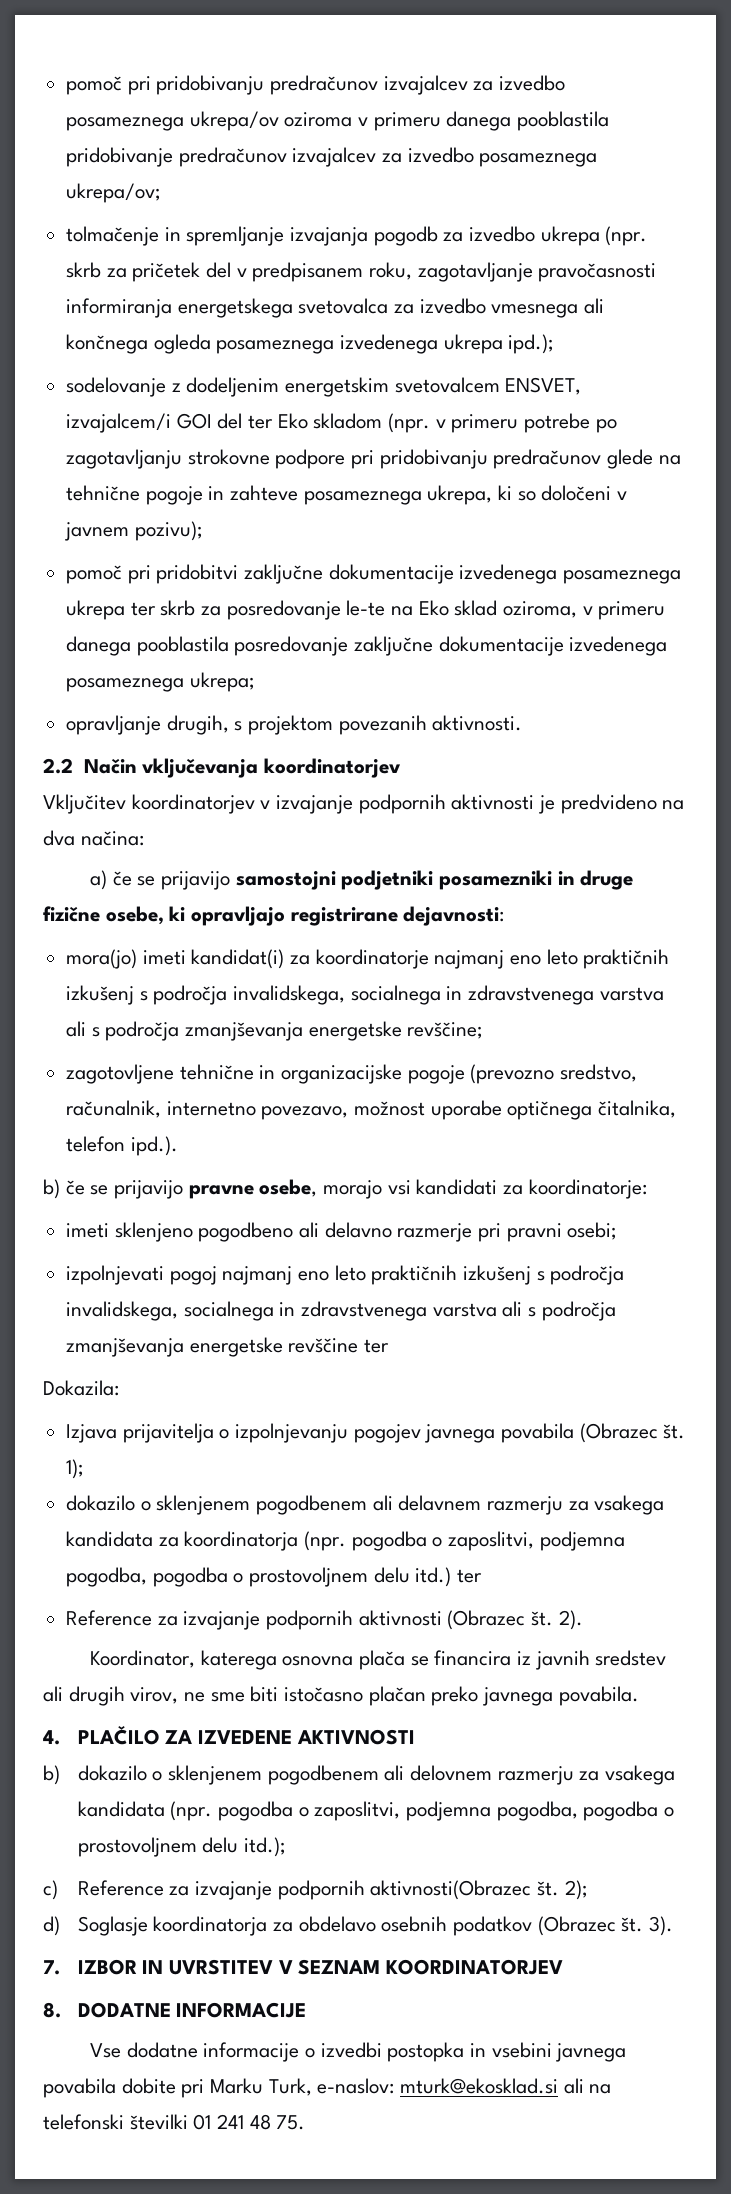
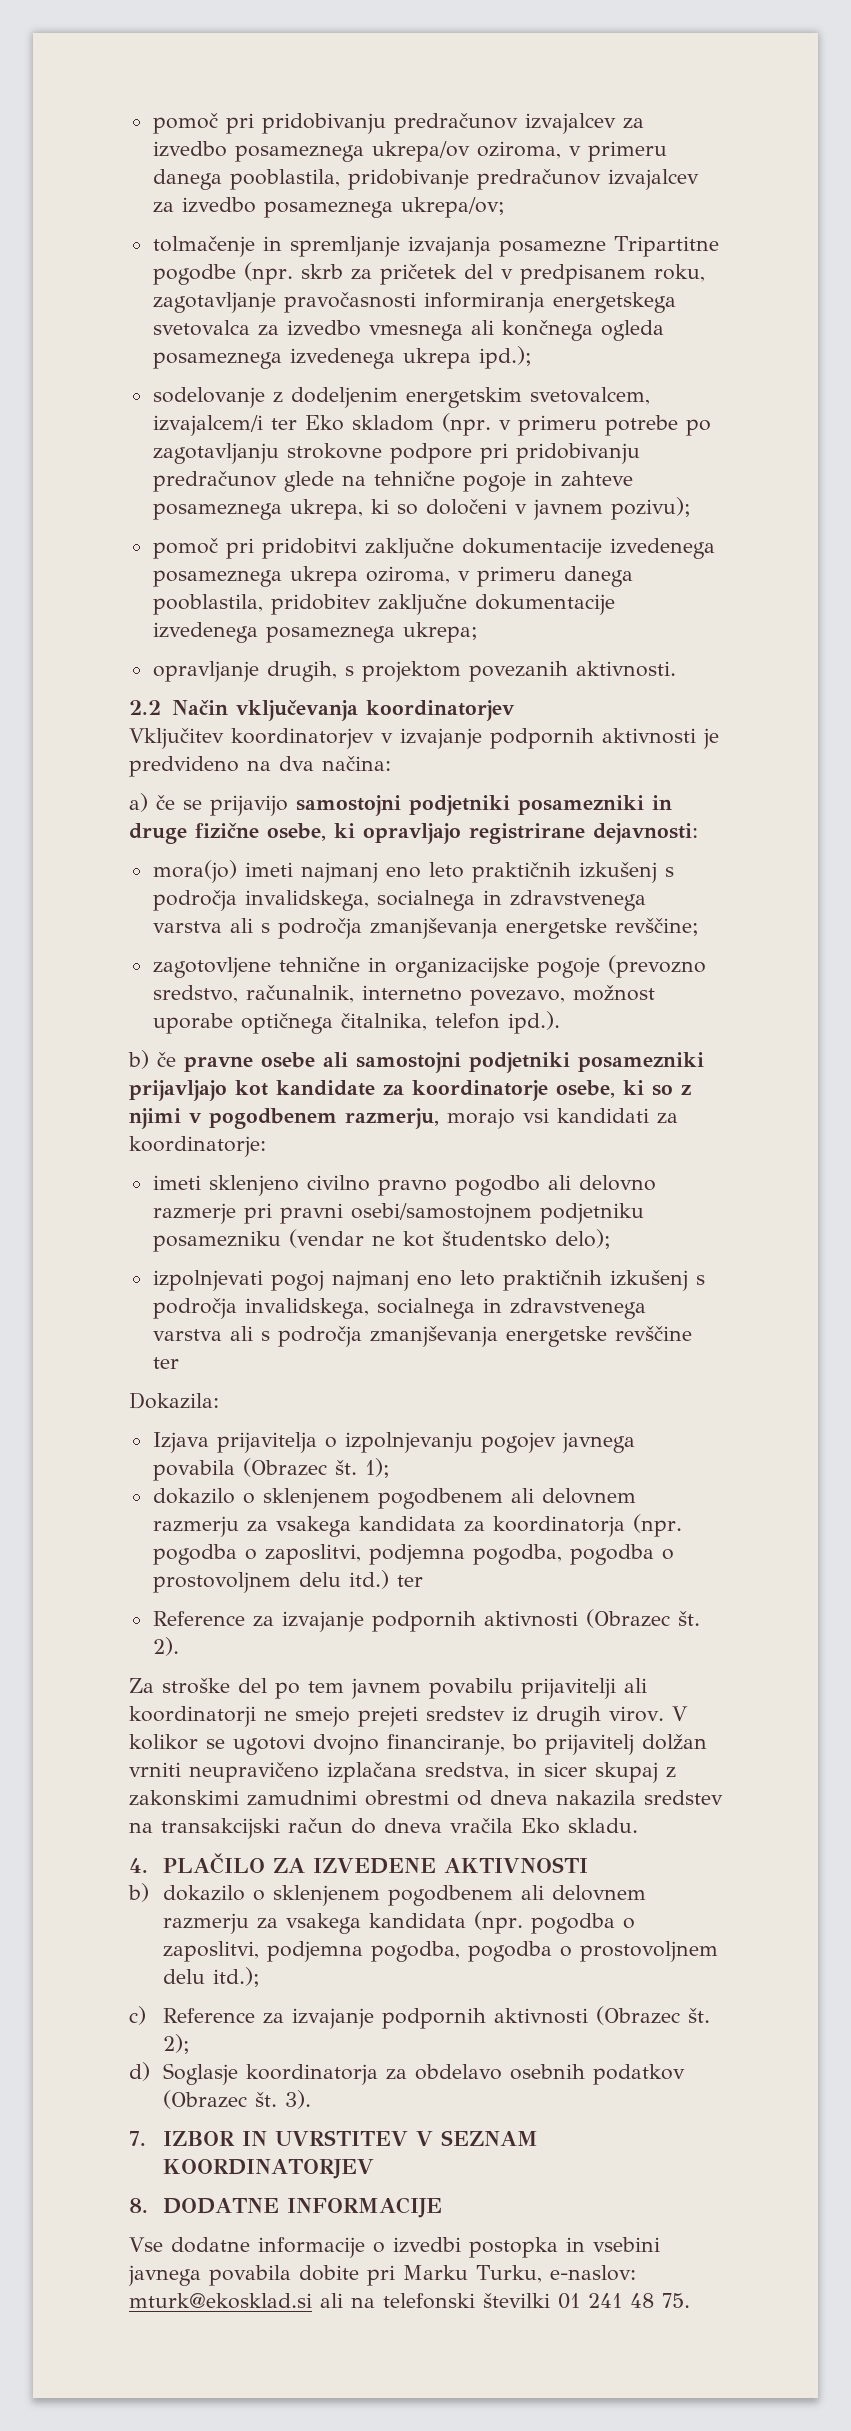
- pomoč pri pridobivanju predračunov izvajalcev za izvedbo posameznega ukrepa/ov oziroma v primeru danega pooblastila pridobivanje predračunov izvajalcev za izvedbo posameznega ukrepa/ov;
+ pomoč pri pridobivanju predračunov izvajalcev za izvedbo posameznega ukrepa/ov oziroma, v primeru danega pooblastila, pridobivanje predračunov izvajalcev za izvedbo posameznega ukrepa/ov;
- tolmačenje in spremljanje izvajanja pogodb za izvedbo ukrepa (npr. skrb za pričetek del v predpisanem roku, zagotavljanje pravočasnosti informiranja energetskega svetovalca za izvedbo vmesnega ali končnega ogleda posameznega izvedenega ukrepa ipd.);
+ tolmačenje in spremljanje izvajanja posamezne Tripartitne pogodbe (npr. skrb za pričetek del v predpisanem roku, zagotavljanje pravočasnosti informiranja energetskega svetovalca za izvedbo vmesnega ali končnega ogleda posameznega izvedenega ukrepa ipd.);
- sodelovanje z dodeljenim energetskim svetovalcem ENSVET, izvajalcem/i GOI del ter Eko skladom (npr. v primeru potrebe po zagotavljanju strokovne podpore pri pridobivanju predračunov glede na tehnične pogoje in zahteve posameznega ukrepa, ki so določeni v javnem pozivu);
+ sodelovanje z dodeljenim energetskim svetovalcem, izvajalcem/i ter Eko skladom (npr. v primeru potrebe po zagotavljanju strokovne podpore pri pridobivanju predračunov glede na tehnične pogoje in zahteve posameznega ukrepa, ki so določeni v javnem pozivu);
- pomoč pri pridobitvi zaključne dokumentacije izvedenega posameznega ukrepa ter skrb za posredovanje le-te na Eko sklad oziroma, v primeru danega pooblastila posredovanje zaključne dokumentacije izvedenega posameznega ukrepa;
+ pomoč pri pridobitvi zaključne dokumentacije izvedenega posameznega ukrepa oziroma, v primeru danega pooblastila, pridobitev zaključne dokumentacije izvedenega posameznega ukrepa;
- mora(jo) imeti kandidat(i) za koordinatorje najmanj eno leto praktičnih izkušenj s področja invalidskega, socialnega in zdravstvenega varstva ali s področja zmanjševanja energetske revščine;
+ mora(jo) imeti najmanj eno leto praktičnih izkušenj s področja invalidskega, socialnega in zdravstvenega varstva ali s področja zmanjševanja energetske revščine;
- b) če se prijavijo pravne osebe, morajo vsi kandidati za koordinatorje:
+ b) če pravne osebe ali samostojni podjetniki posamezniki prijavljajo kot kandidate za koordinatorje osebe, ki so z njimi v pogodbenem razmerju, morajo vsi kandidati za koordinatorje:
- imeti sklenjeno pogodbeno ali delavno razmerje pri pravni osebi;
+ imeti sklenjeno civilno pravno pogodbo ali delovno razmerje pri pravni osebi/samostojnem podjetniku posamezniku (vendar ne kot študentsko delo);
- dokazilo o sklenjenem pogodbenem ali delavnem razmerju za vsakega kandidata za koordinatorja (npr. pogodba o zaposlitvi, podjemna pogodba, pogodba o prostovoljnem delu itd.) ter
+ dokazilo o sklenjenem pogodbenem ali delovnem razmerju za vsakega kandidata za koordinatorja (npr. pogodba o zaposlitvi, podjemna pogodba, pogodba o prostovoljnem delu itd.) ter
- Koordinator, katerega osnovna plača se financira iz javnih sredstev ali drugih virov, ne sme biti istočasno plačan preko javnega povabila.
+ Za stroške del po tem javnem povabilu prijavitelji ali koordinatorji ne smejo prejeti sredstev iz drugih virov. V kolikor se ugotovi dvojno financiranje, bo prijavitelj dolžan vrniti neupravičeno izplačana sredstva, in sicer skupaj z zakonskimi zamudnimi obrestmi od dneva nakazila sredstev na transakcijski račun do dneva vračila Eko skladu.
- c) Reference za izvajanje podpornih aktivnosti(Obrazec št.
+ c) Reference za izvajanje podpornih aktivnosti (Obrazec št.
- Vse dodatne informacije o izvedbi postopka in vsebini javnega povabila dobite pri Marku Turk, e-naslov: mturk@ekosklad.si ali na telefonski številki 01 241 48 75.
+ Vse dodatne informacije o izvedbi postopka in vsebini javnega povabila dobite pri Marku Turku, e-naslov: mturk@ekosklad.si ali na telefonski številki 01 241 48 75.

